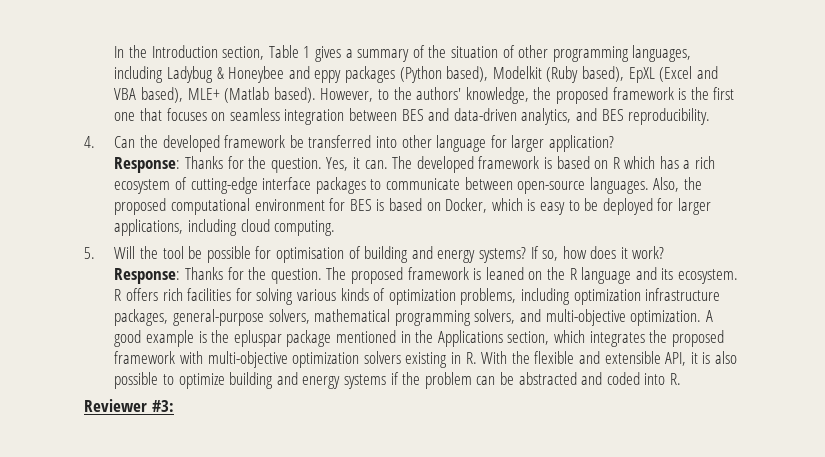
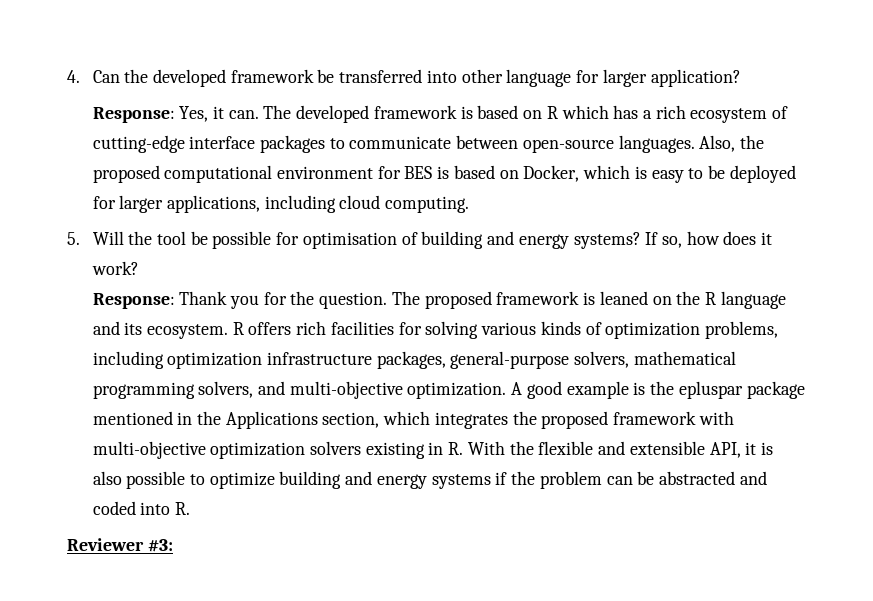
- In the Introduction section, Table 1 gives a summary of the situation of other programming languages, including Ladybug & Honeybee and eppy packages (Python based), Modelkit (Ruby based), EpXL (Excel and VBA based), MLE+ (Matlab based). However, to the authors' knowledge, the proposed framework is the first one that focuses on seamless integration between BES and data-driven analytics, and BES reproducibility.
- Response: Thanks for the question. Yes, it can.
+ Response: Yes, it can.
  If so, how does it work?
- Response: Thanks for the question.
+ Response: Thank you for the question.

